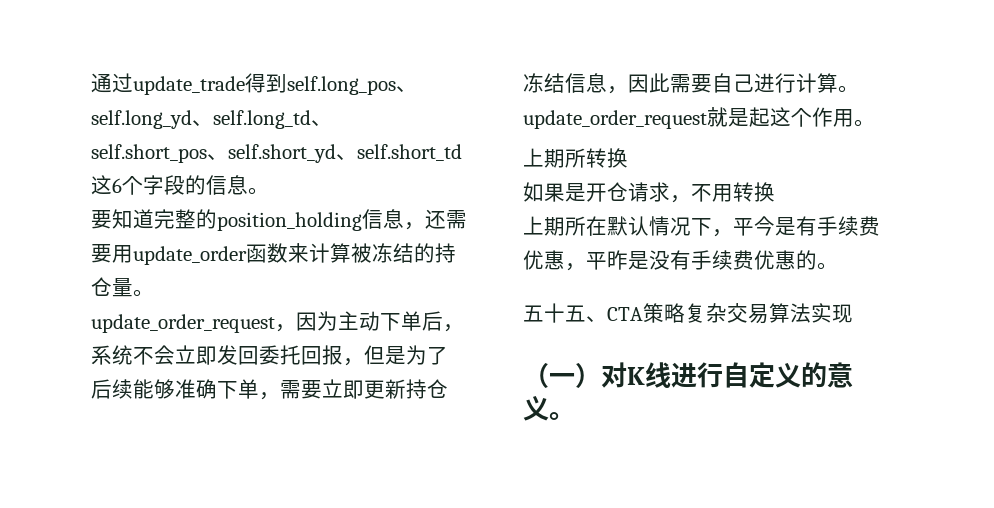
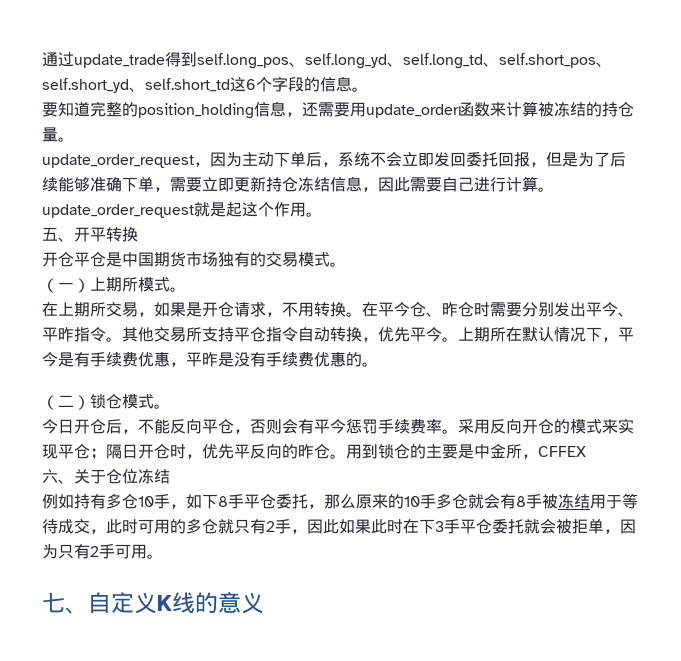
- 上期所转换
- 如果是开仓请求，不用转换
- 上期所在默认情况下，平今是有手续费优惠，平昨是没有手续费优惠的。
+ 五、开平转换
+ 开仓平仓是中国期货市场独有的交易模式。
+ （一）上期所模式。
+ 在上期所交易，如果是开仓请求，不用转换。在平今仓、昨仓时需要分别发出平今、平昨指令。其他交易所支持平仓指令自动转换，优先平今。上期所在默认情况下，平今是有手续费优惠，平昨是没有手续费优惠的。
- 五十五、CTA策略复杂交易算法实现
- （一）对K线进行自定义的意义。
+ （二）锁仓模式。
+ 今日开仓后，不能反向平仓，否则会有平今惩罚手续费率。采用反向开仓的模式来实现平仓；隔日开仓时，优先平反向的昨仓。用到锁仓的主要是中金所，CFFEX
+ 六、关于仓位冻结
+ 例如持有多仓10手，如下8手平仓委托，那么原来的10手多仓就会有8手被冻结用于等待成交，此时可用的多仓就只有2手，因此如果此时在下3手平仓委托就会被拒单，因为只有2手可用。
+ 七、自定义K线的意义

